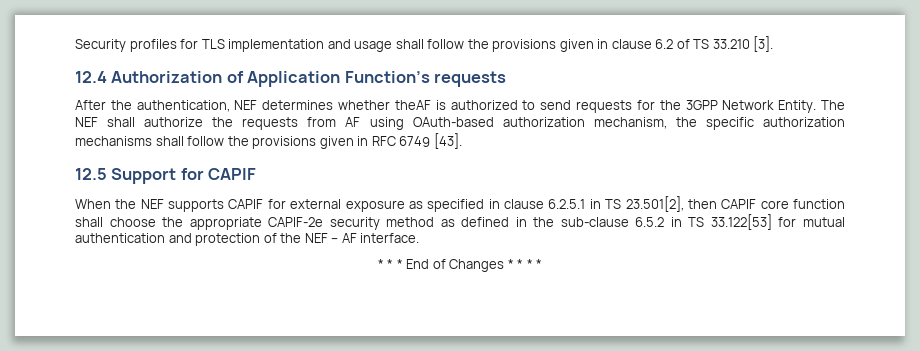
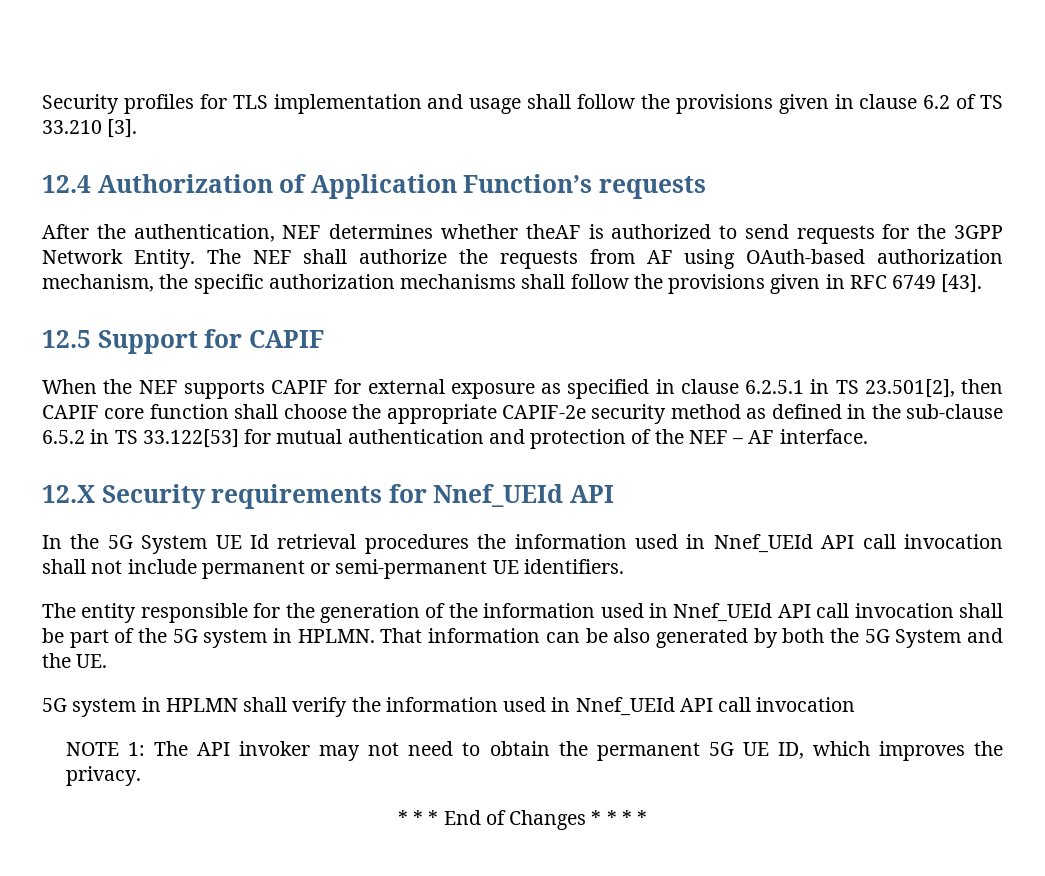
+ 12.X Security requirements for Nnef_UEId API
+ In the 5G System UE Id retrieval procedures the information used in Nnef_UEId API call invocation shall not include permanent or semi-permanent UE identifiers.
+ The entity responsible for the generation of the information used in Nnef_UEId API call invocation shall be part of the 5G system in HPLMN. That information can be also generated by both the 5G System and the UE.
+ 5G system in HPLMN shall verify the information used in Nnef_UEId API call invocation
+ NOTE 1: The API invoker may not need to obtain the permanent 5G UE ID, which improves the privacy.

